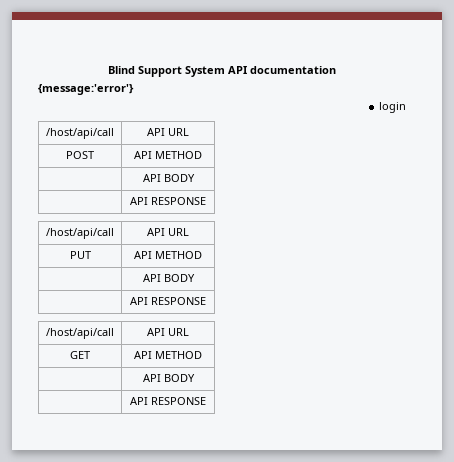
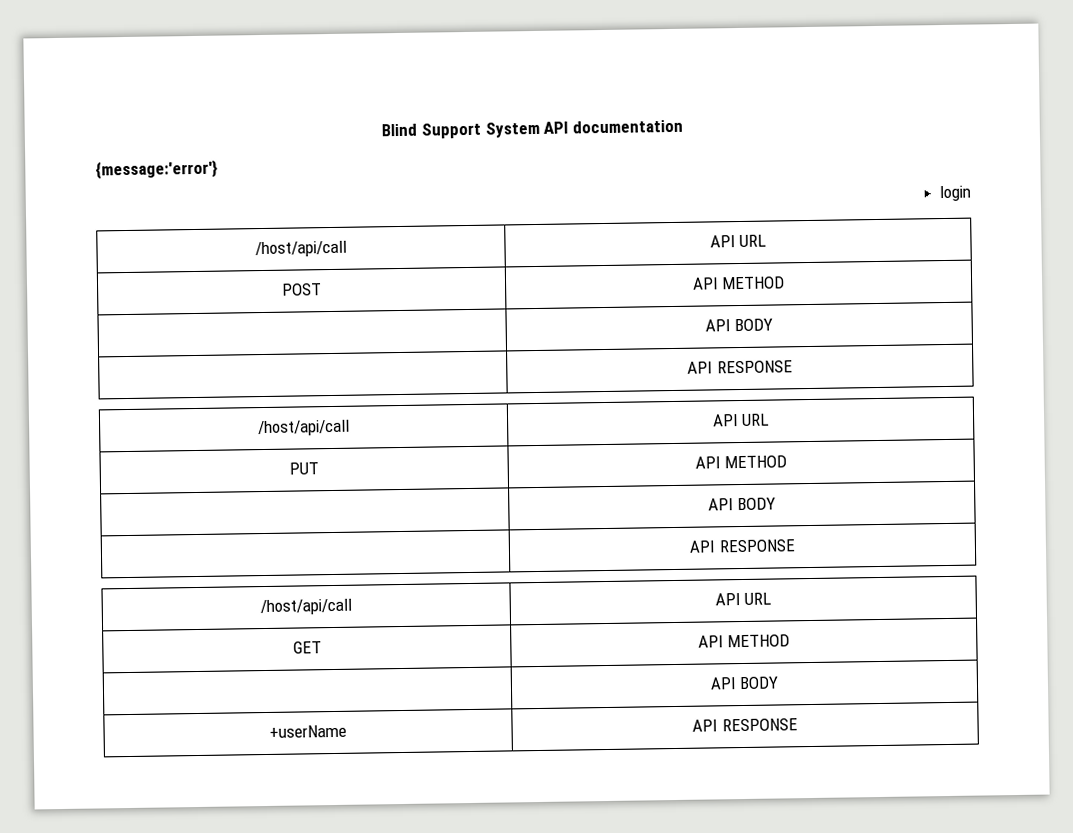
  GET | API METHOD
  | API BODY
- | API RESPONSE
+ +userName | API RESPONSE

